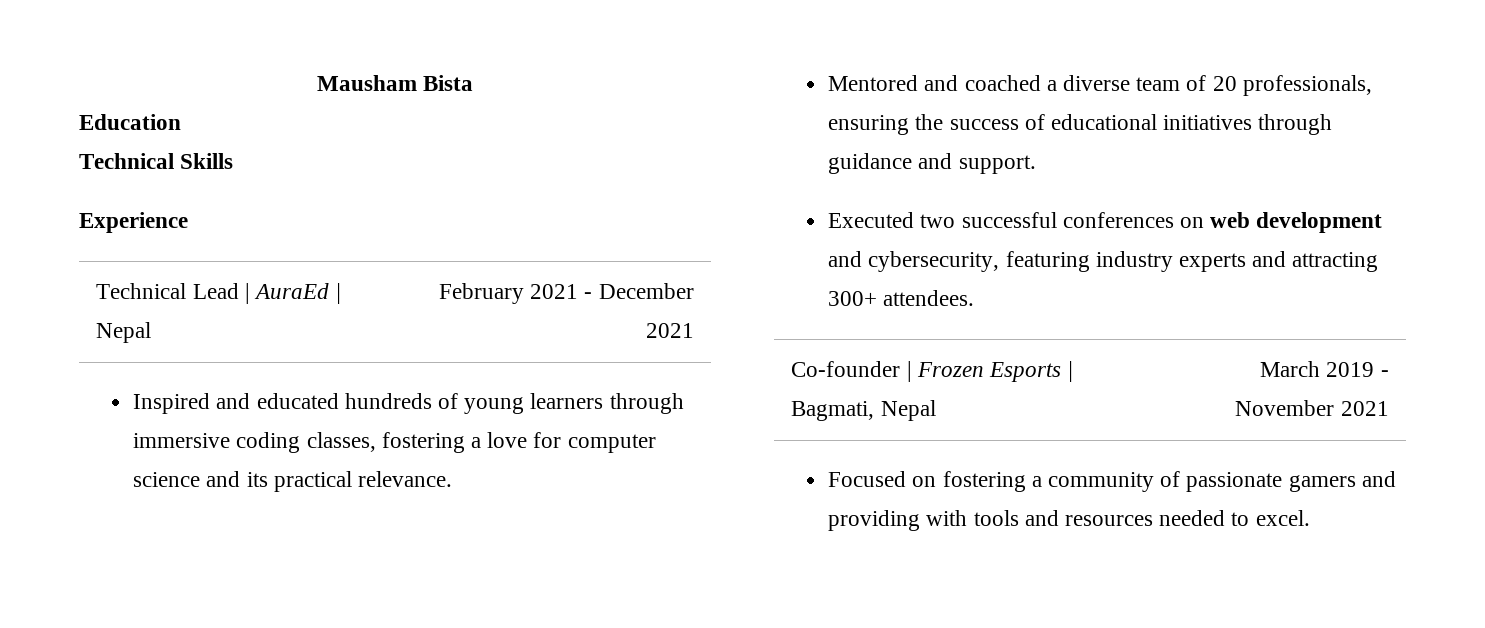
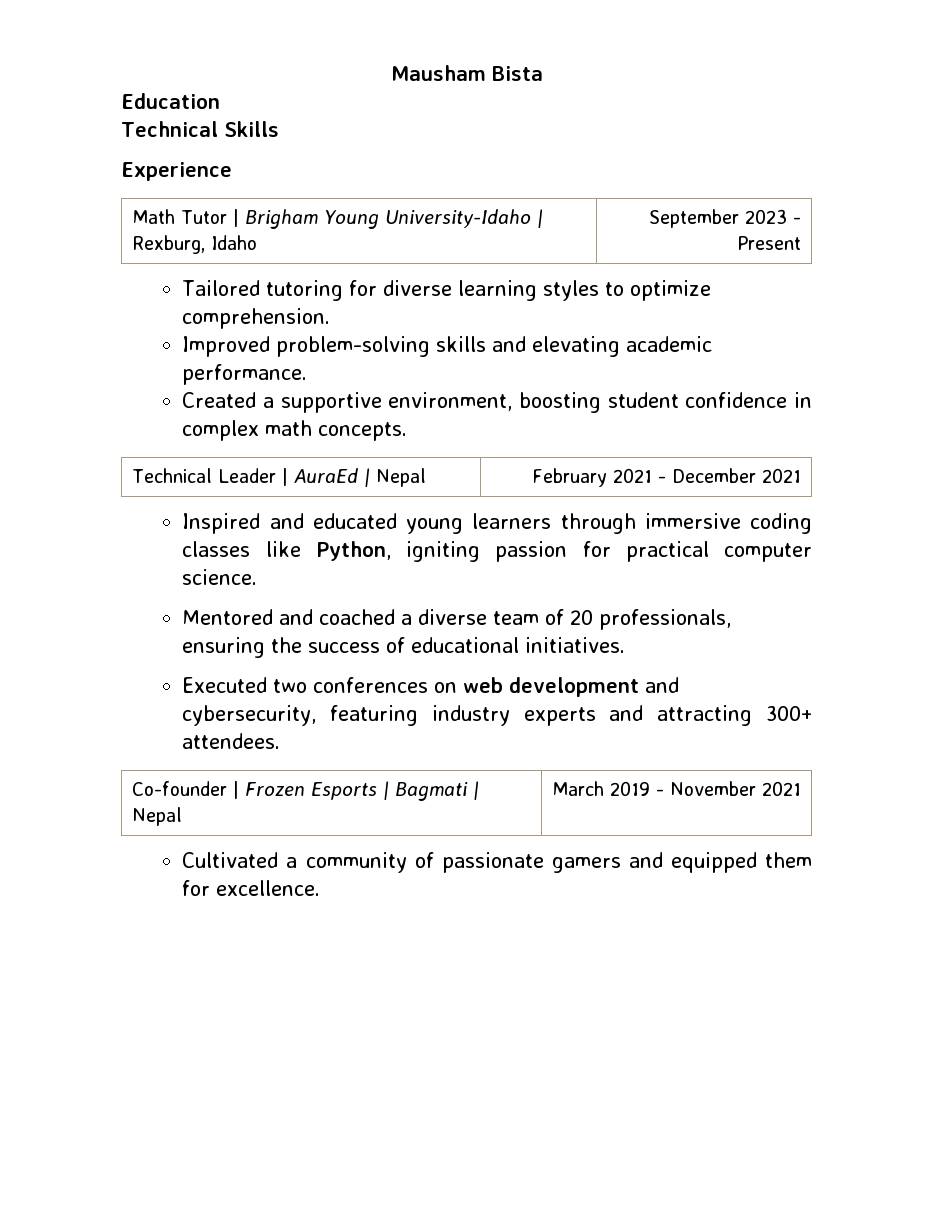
- Technical Lead | AuraEd | Nepal | February 2021 - December 2021
+ Math Tutor | Brigham Young University-Idaho | Rexburg, Idaho | September 2023 - Present
+ Tailored tutoring for diverse learning styles to optimize comprehension.
+ Improved problem-solving skills and elevating academic performance.
+ Created a supportive environment, boosting student confidence in complex math concepts.
+ Technical Leader | AuraEd | Nepal | February 2021 - December 2021
- Inspired and educated hundreds of young learners through immersive coding classes, fostering a love for computer science and its practical relevance.
+ Inspired and educated young learners through immersive coding classes like Python, igniting passion for practical computer science.
- Mentored and coached a diverse team of 20 professionals, ensuring the success of educational initiatives through guidance and support.
+ Mentored and coached a diverse team of 20 professionals, ensuring the success of educational initiatives.
- Executed two successful conferences on web development and cybersecurity, featuring industry experts and attracting 300+ attendees.
+ Executed two conferences on web development and cybersecurity, featuring industry experts and attracting 300+ attendees.
- Co-founder | Frozen Esports | Bagmati, Nepal | March 2019 - November 2021
+ Co-founder | Frozen Esports | Bagmati | Nepal | March 2019 - November 2021
- Focused on fostering a community of passionate gamers and providing with tools and resources needed to excel.
+ Cultivated a community of passionate gamers and equipped them for excellence.

